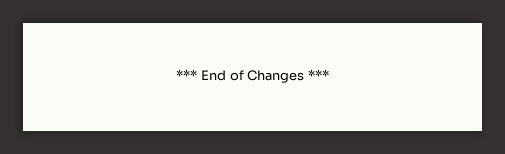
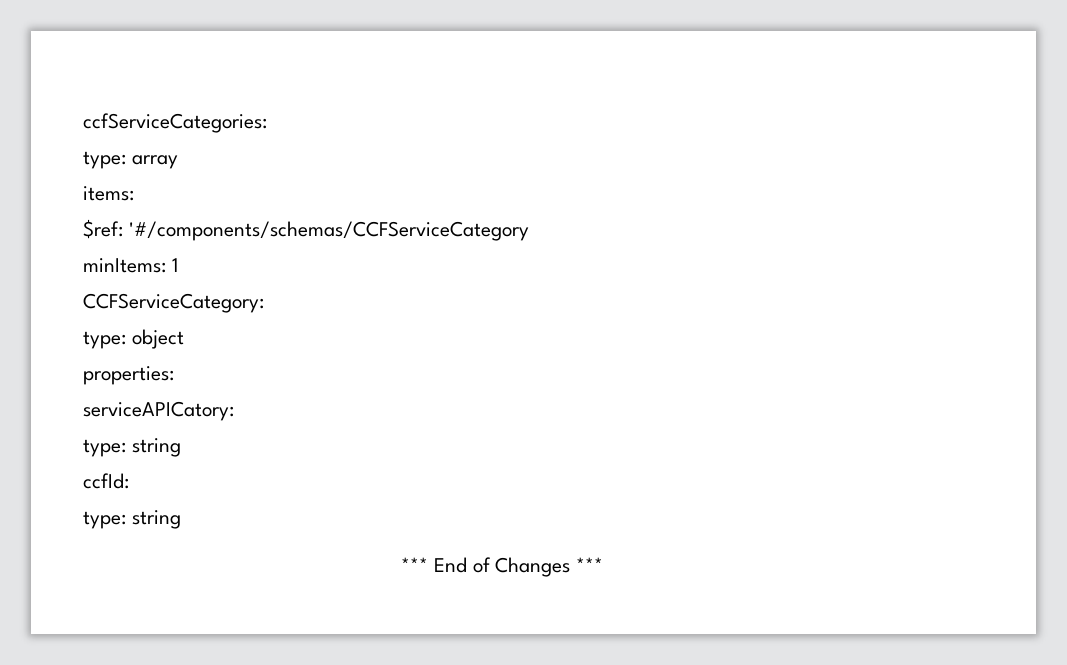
+ ccfServiceCategories:
+ type: array
+ items:
+ $ref: '#/components/schemas/CCFServiceCategory
+ minItems: 1
+ CCFServiceCategory:
+ type: object
+ properties:
+ serviceAPICatory:
+ type: string
+ ccfId:
+ type: string

